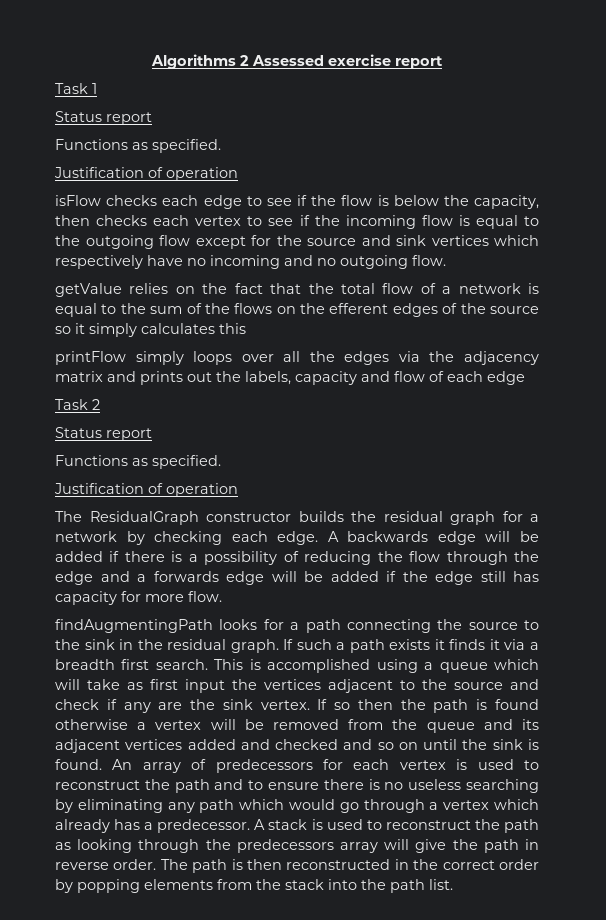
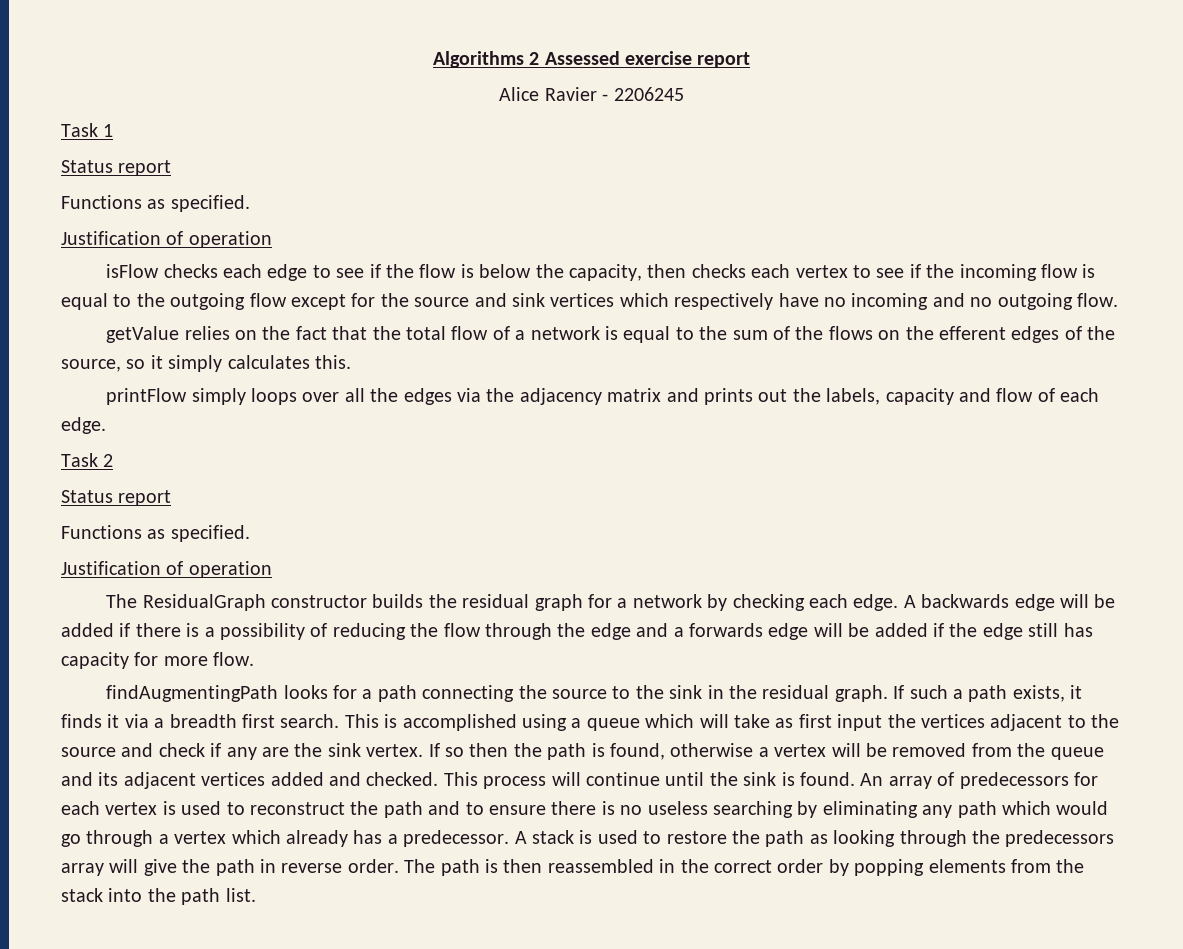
+ Alice Ravier - 2206245
- getValue relies on the fact that the total flow of a network is equal to the sum of the flows on the efferent edges of the source so it simply calculates this
+ getValue relies on the fact that the total flow of a network is equal to the sum of the flows on the efferent edges of the source, so it simply calculates this.
- printFlow simply loops over all the edges via the adjacency matrix and prints out the labels, capacity and flow of each edge
+ printFlow simply loops over all the edges via the adjacency matrix and prints out the labels, capacity and flow of each edge.
- If such a path exists it finds it via a breadth first search.
+ If such a path exists, it finds it via a breadth first search.
- If so then the path is found otherwise a vertex will be removed from the queue and its adjacent vertices added and checked and so on until the sink is found.
+ If so then the path is found, otherwise a vertex will be removed from the queue and its adjacent vertices added and checked. This process will continue until the sink is found.
- A stack is used to reconstruct the path as looking through the predecessors array will give the path in reverse order.
+ A stack is used to restore the path as looking through the predecessors array will give the path in reverse order.
- The path is then reconstructed in the correct order by popping elements from the stack into the path list.
+ The path is then reassembled in the correct order by popping elements from the stack into the path list.

